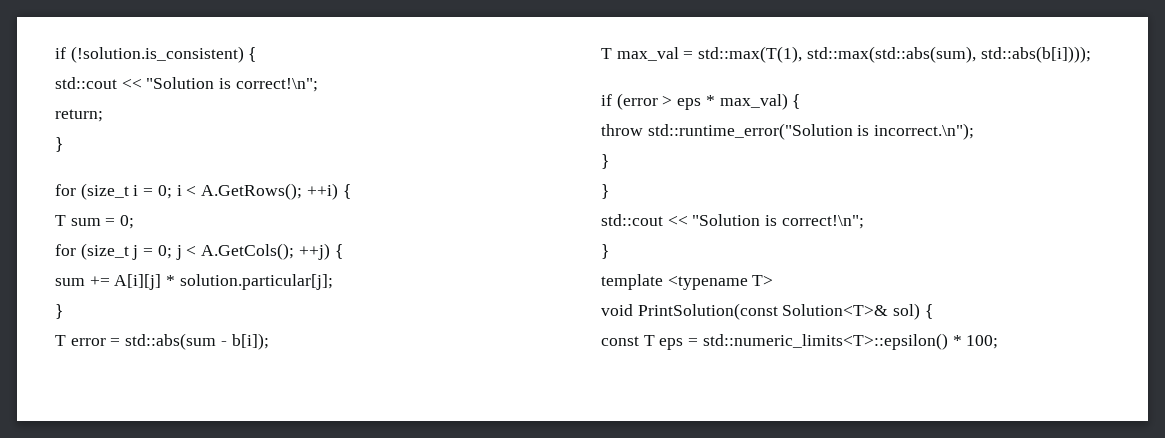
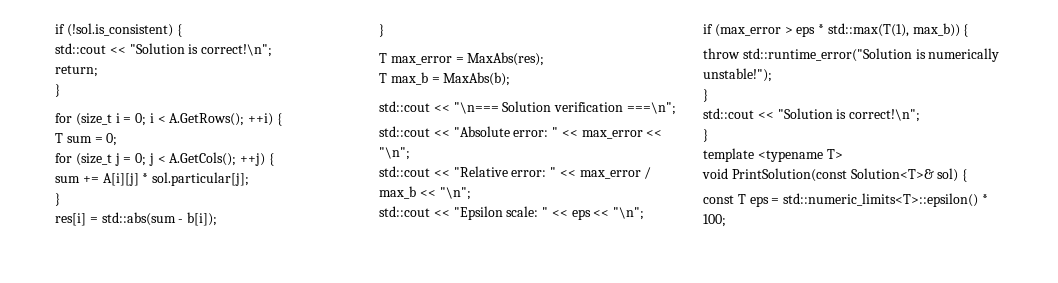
- if (!solution.is_consistent) {
+ if (!sol.is_consistent) {
- sum += A[i][j] * solution.particular[j];
+ sum += A[i][j] * sol.particular[j];
  }
- T error = std::abs(sum - b[i]);
- T max_val = std::max(T(1), std::max(std::abs(sum), std::abs(b[i])));
- if (error > eps * max_val) {
+ res[i] = std::abs(sum - b[i]);
+ }
+ T max_error = MaxAbs(res);
+ T max_b = MaxAbs(b);
+ std::cout << "\n=== Solution verification ===\n";
+ std::cout << "Absolute error: " << max_error << "\n";
+ std::cout << "Relative error: " << max_error / max_b << "\n";
+ std::cout << "Epsilon scale: " << eps << "\n";
+ if (max_error > eps * std::max(T(1), max_b)) {
- throw std::runtime_error("Solution is incorrect.\n");
- }
+ throw std::runtime_error("Solution is numerically unstable!");

